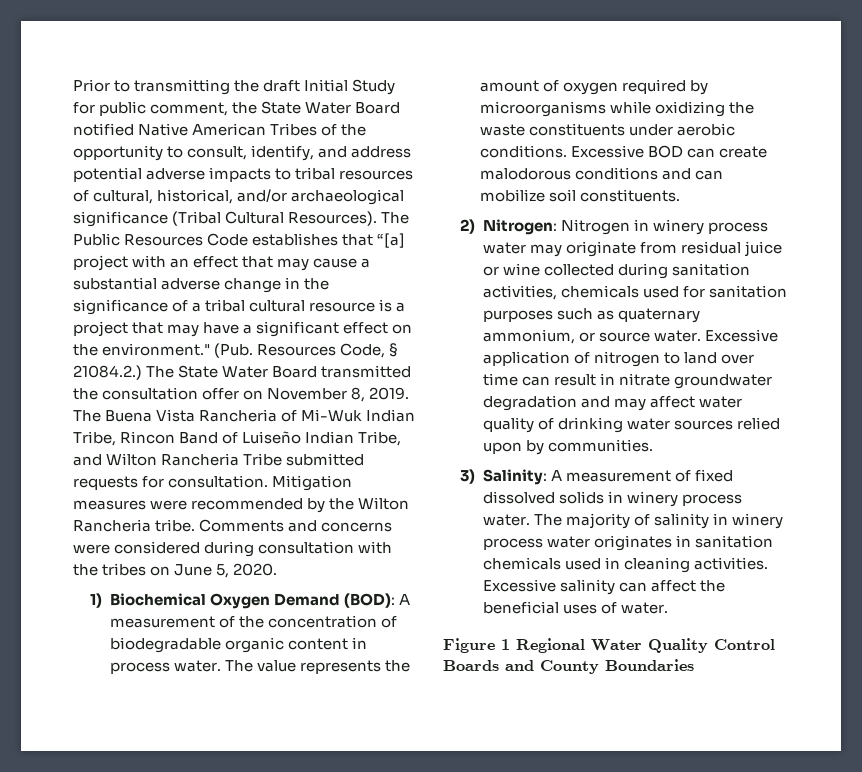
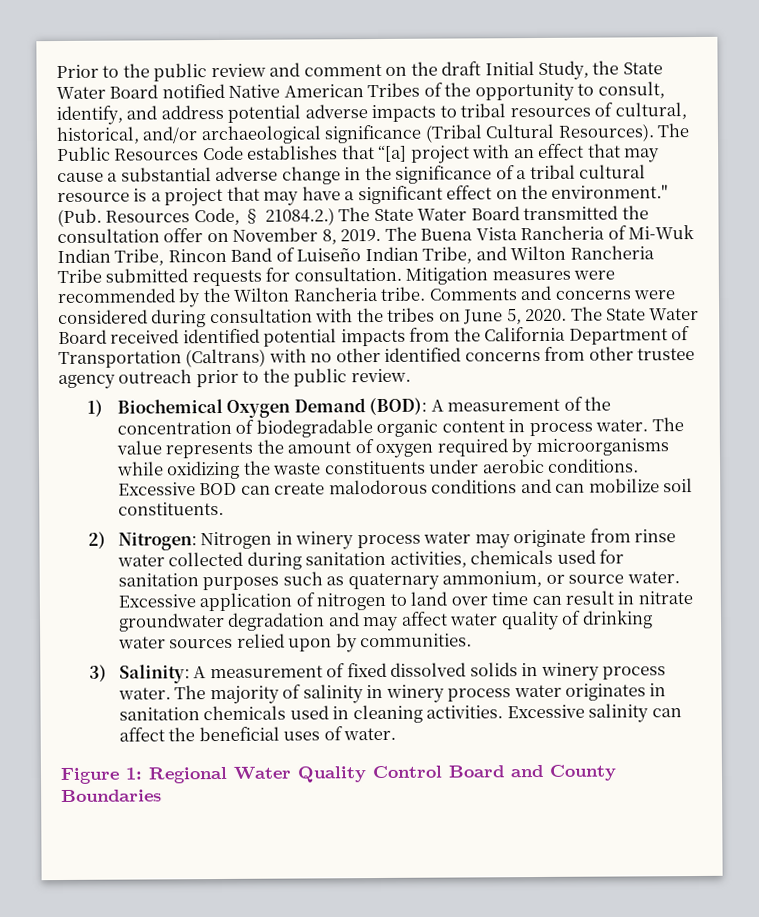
- Prior to transmitting the draft Initial Study for public comment, the State Water Board notified Native American Tribes of the opportunity to consult, identify, and address potential adverse impacts to tribal resources of cultural, historical, and/or archaeological significance (Tribal Cultural Resources).
+ Prior to the public review and comment on the draft Initial Study, the State Water Board notified Native American Tribes of the opportunity to consult, identify, and address potential adverse impacts to tribal resources of cultural, historical, and/or archaeological significance (Tribal Cultural Resources).
+ The State Water Board received identified potential impacts from the California Department of Transportation (Caltrans) with no other identified concerns from other trustee agency outreach prior to the public review.
- 2) Nitrogen: Nitrogen in winery process water may originate from residual juice or wine collected during sanitation activities, chemicals used for sanitation purposes such as quaternary ammonium, or source water.
+ 2) Nitrogen: Nitrogen in winery process water may originate from rinse water collected during sanitation activities, chemicals used for sanitation purposes such as quaternary ammonium, or source water.
- Figure 1 Regional Water Quality Control Boards and County Boundaries
+ Figure 1: Regional Water Quality Control Board and County Boundaries

